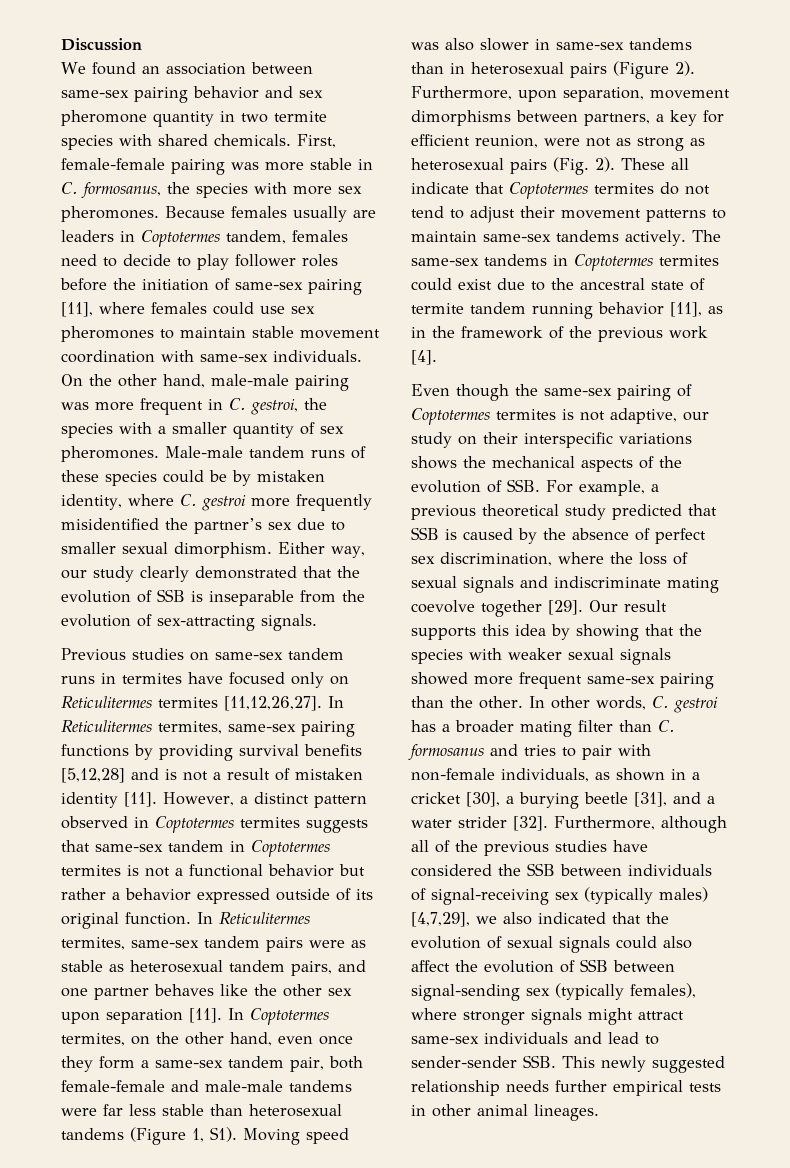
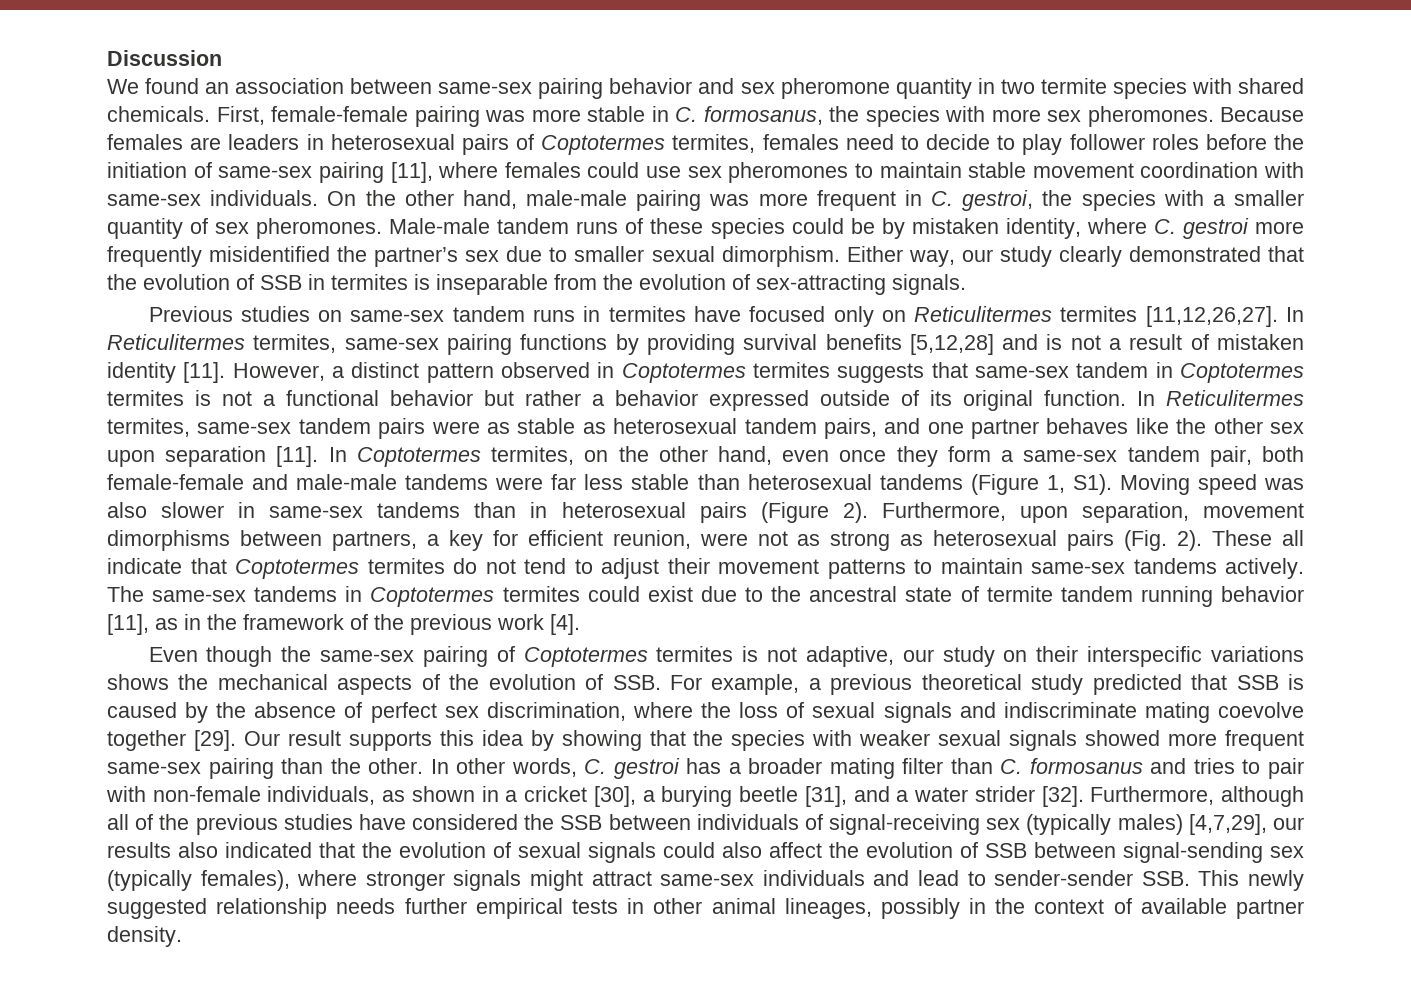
- Because females usually are leaders in Coptotermes tandem, females need to decide to play follower roles before the initiation of same-sex pairing [11], where females could use sex pheromones to maintain stable movement coordination with same-sex individuals.
+ Because females are leaders in heterosexual pairs of Coptotermes termites, females need to decide to play follower roles before the initiation of same-sex pairing [11], where females could use sex pheromones to maintain stable movement coordination with same-sex individuals.
- Either way, our study clearly demonstrated that the evolution of SSB is inseparable from the evolution of sex-attracting signals.
+ Either way, our study clearly demonstrated that the evolution of SSB in termites is inseparable from the evolution of sex-attracting signals.
- Furthermore, although all of the previous studies have considered the SSB between individuals of signal-receiving sex (typically males) [4,7,29], we also indicated that the evolution of sexual signals could also affect the evolution of SSB between signal-sending sex (typically females), where stronger signals might attract same-sex individuals and lead to sender-sender SSB. This newly suggested relationship needs further empirical tests in other animal lineages.
+ Furthermore, although all of the previous studies have considered the SSB between individuals of signal-receiving sex (typically males) [4,7,29], our results also indicated that the evolution of sexual signals could also affect the evolution of SSB between signal-sending sex (typically females), where stronger signals might attract same-sex individuals and lead to sender-sender SSB. This newly suggested relationship needs further empirical tests in other animal lineages, possibly in the context of available partner density.

